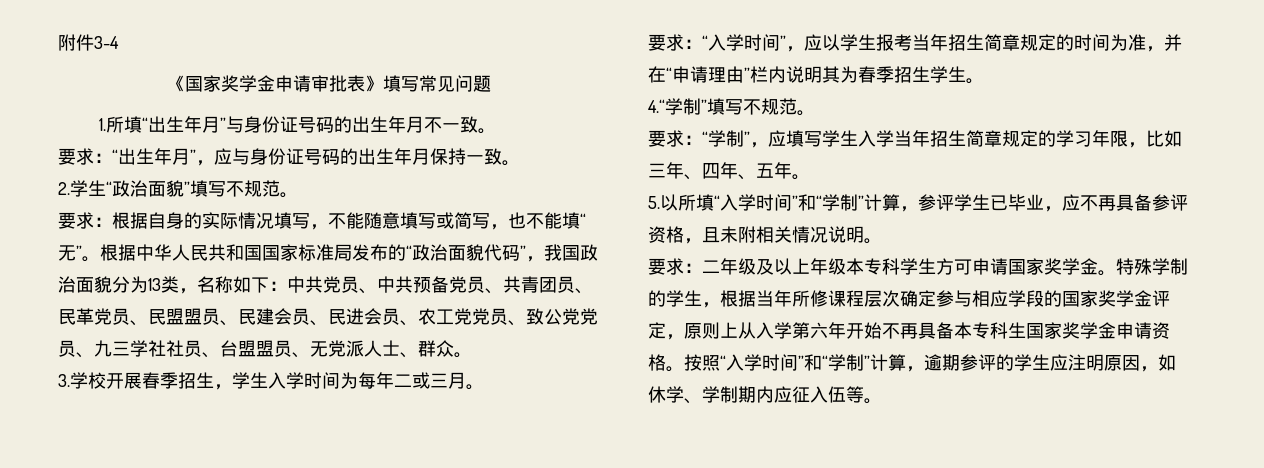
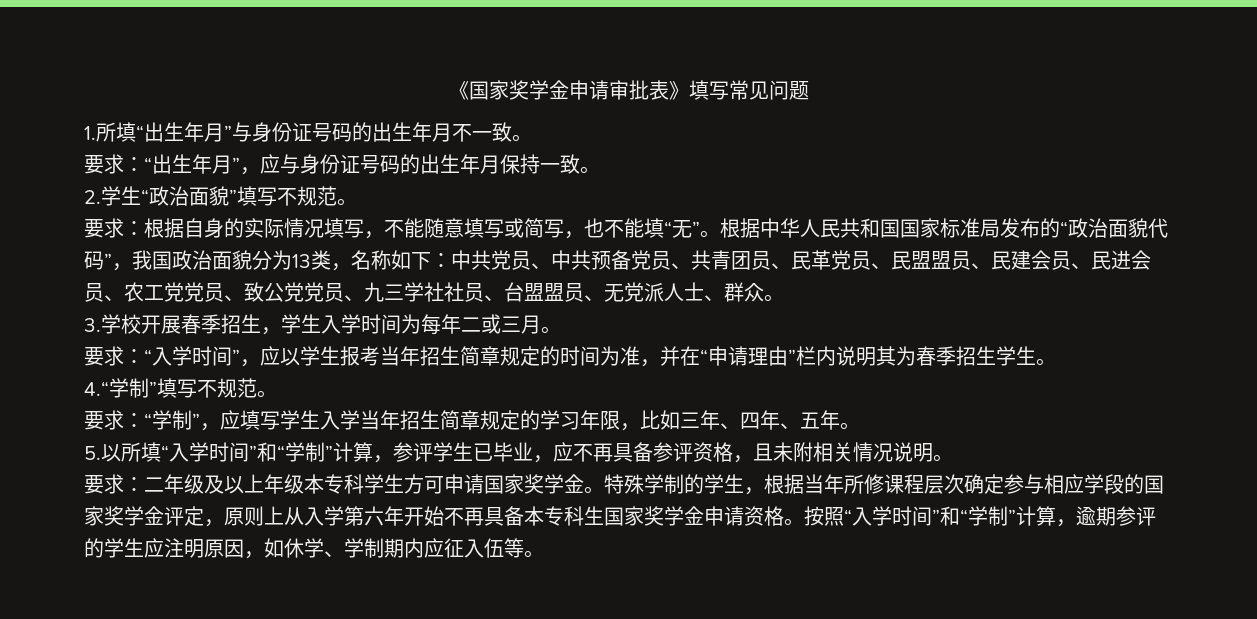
- 附件3-4

